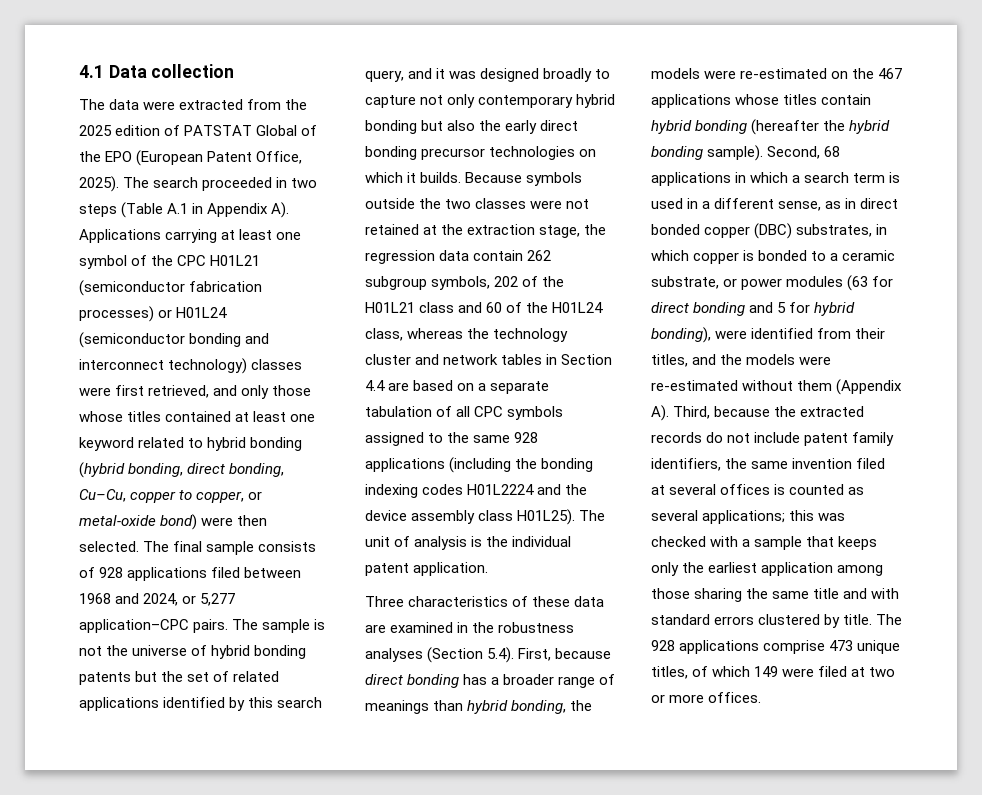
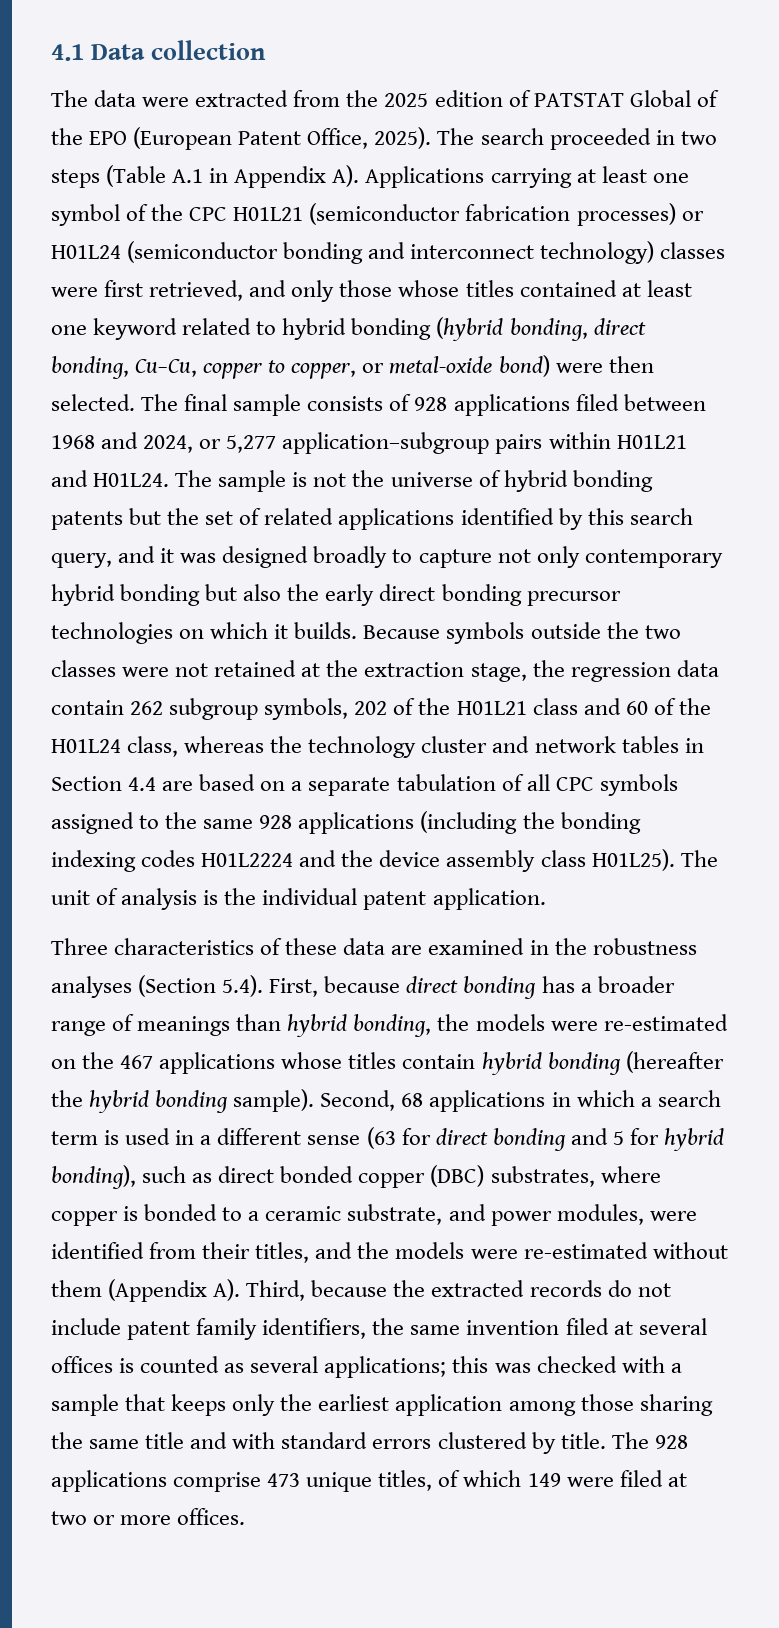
- The final sample consists of 928 applications filed between 1968 and 2024, or 5,277 application–CPC pairs.
+ The final sample consists of 928 applications filed between 1968 and 2024, or 5,277 application–subgroup pairs within H01L21 and H01L24.
- Second, 68 applications in which a search term is used in a different sense, as in direct bonded copper (DBC) substrates, in which copper is bonded to a ceramic substrate, or power modules (63 for direct bonding and 5 for hybrid bonding), were identified from their titles, and the models were re-estimated without them (Appendix A). Third, because the extracted records do not include patent family identifiers, the same invention filed at several offices is counted as several applications;
+ Second, 68 applications in which a search term is used in a different sense (63 for direct bonding and 5 for hybrid bonding), such as direct bonded copper (DBC) substrates, where copper is bonded to a ceramic substrate, and power modules, were identified from their titles, and the models were re-estimated without them (Appendix A). Third, because the extracted records do not include patent family identifiers, the same invention filed at several offices is counted as several applications;

